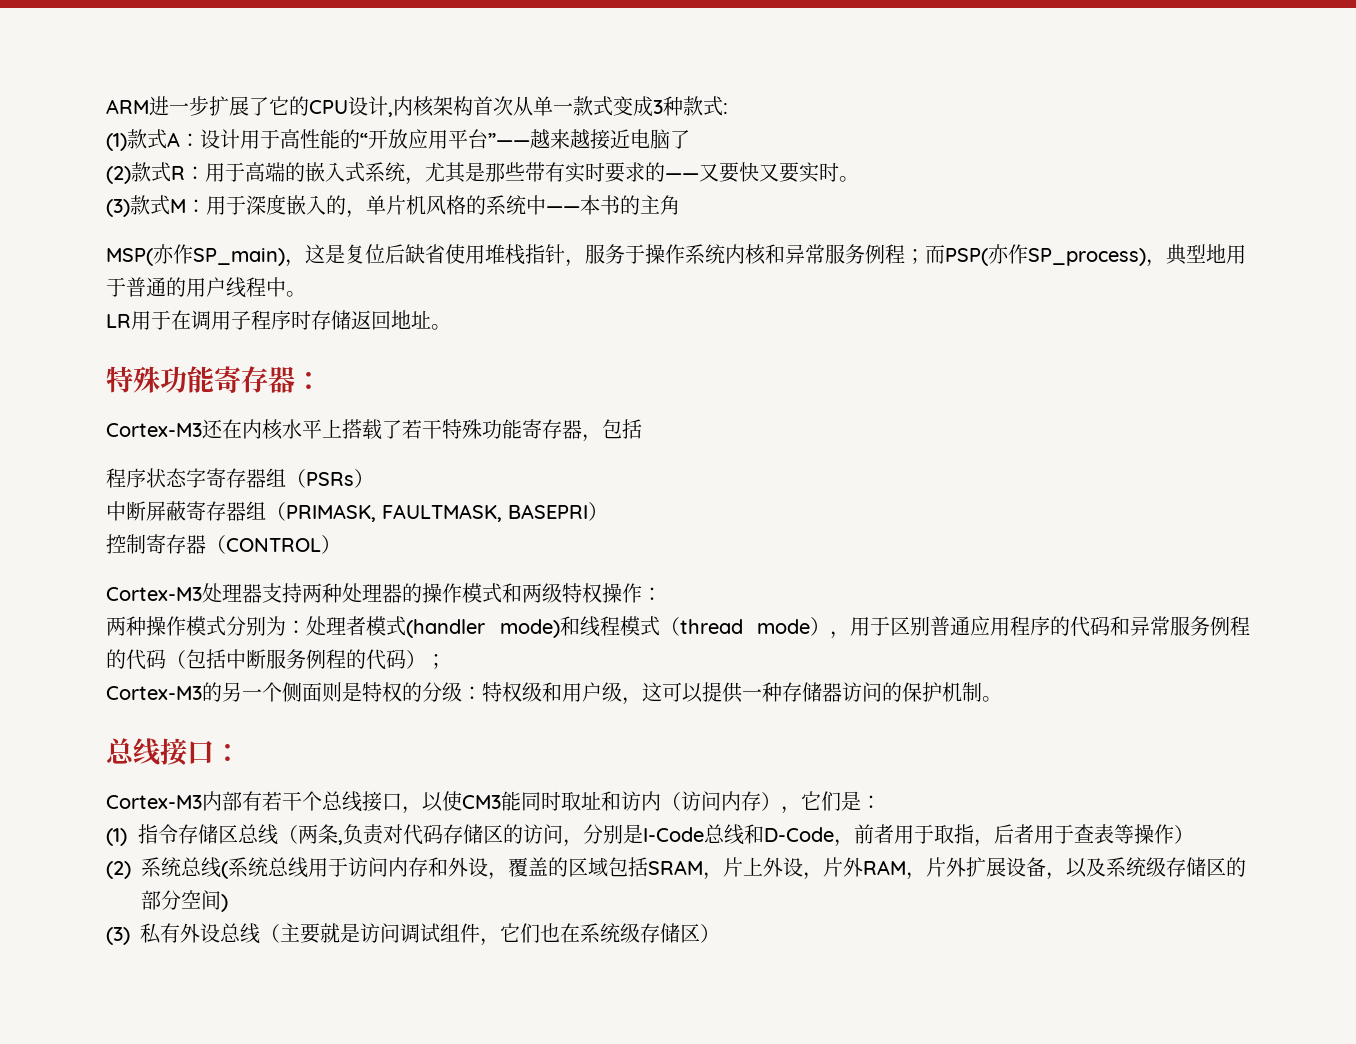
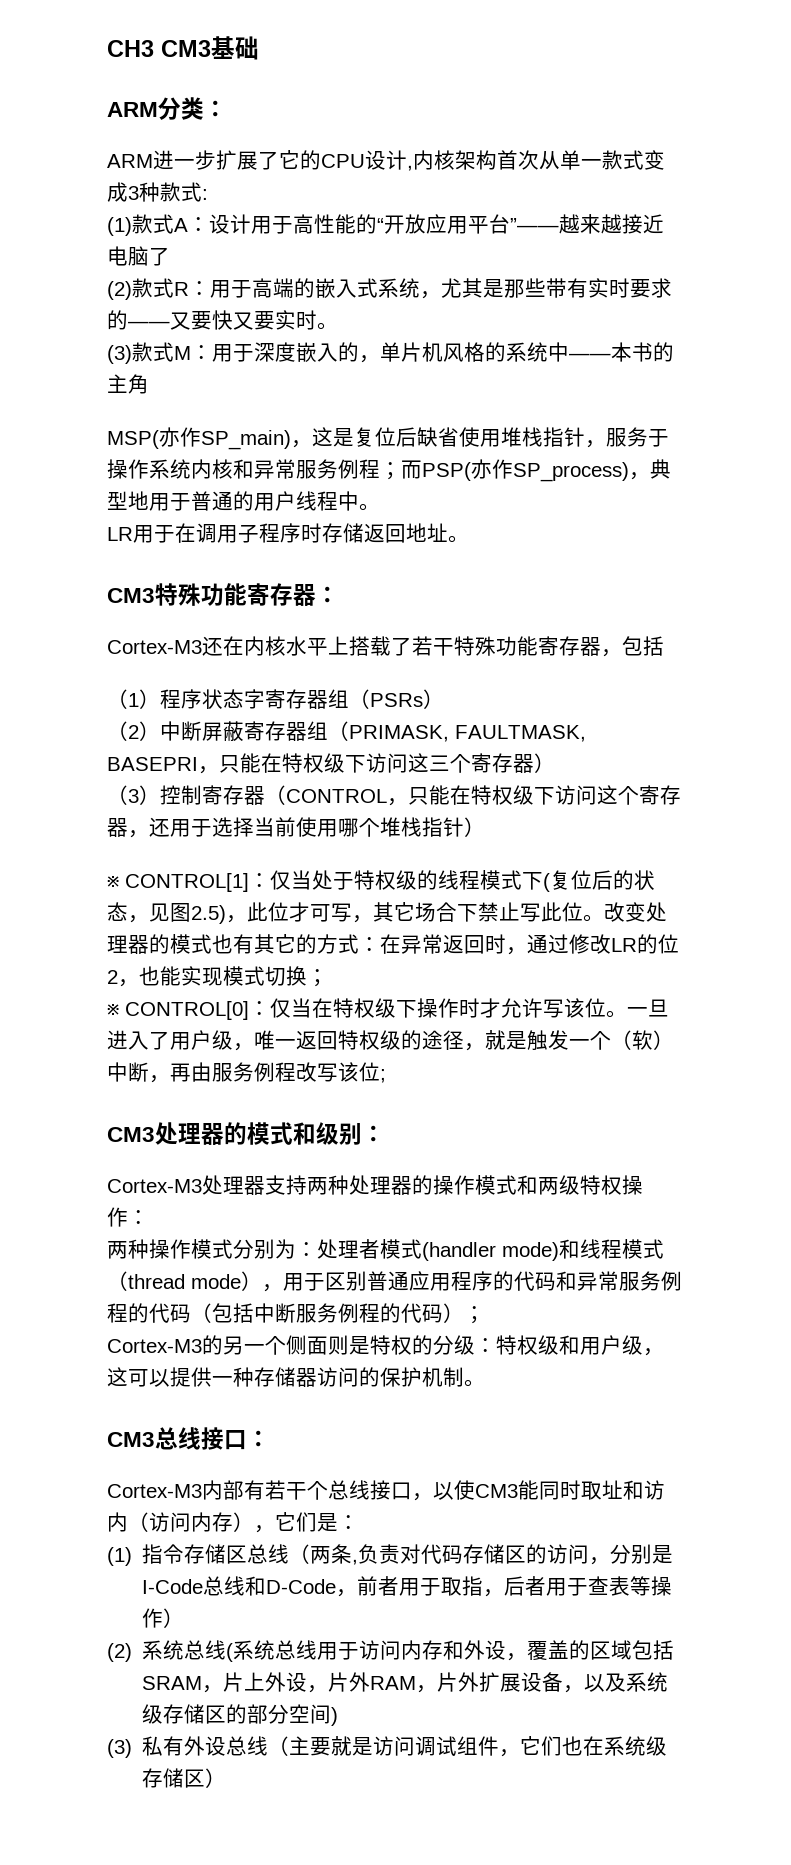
+ CH3 CM3基础
+ ARM分类：
- 特殊功能寄存器：
+ CM3特殊功能寄存器：
- 程序状态字寄存器组（PSRs）
+ （1）程序状态字寄存器组（PSRs）
- 中断屏蔽寄存器组（PRIMASK, FAULTMASK, BASEPRI）
- 控制寄存器（CONTROL）
+ （2）中断屏蔽寄存器组（PRIMASK, FAULTMASK, BASEPRI，只能在特权级下访问这三个寄存器）
+ （3）控制寄存器（CONTROL，只能在特权级下访问这个寄存器，还用于选择当前使用哪个堆栈指针）
+ ※ CONTROL[1]：仅当处于特权级的线程模式下(复位后的状态，见图2.5)，此位才可写，其它场合下禁止写此位。改变处理器的模式也有其它的方式：在异常返回时，通过修改LR的位2，也能实现模式切换；
+ ※ CONTROL[0]：仅当在特权级下操作时才允许写该位。一旦进入了用户级，唯一返回特权级的途径，就是触发一个（软）中断，再由服务例程改写该位;
+ CM3处理器的模式和级别：
- 总线接口：
+ CM3总线接口：

